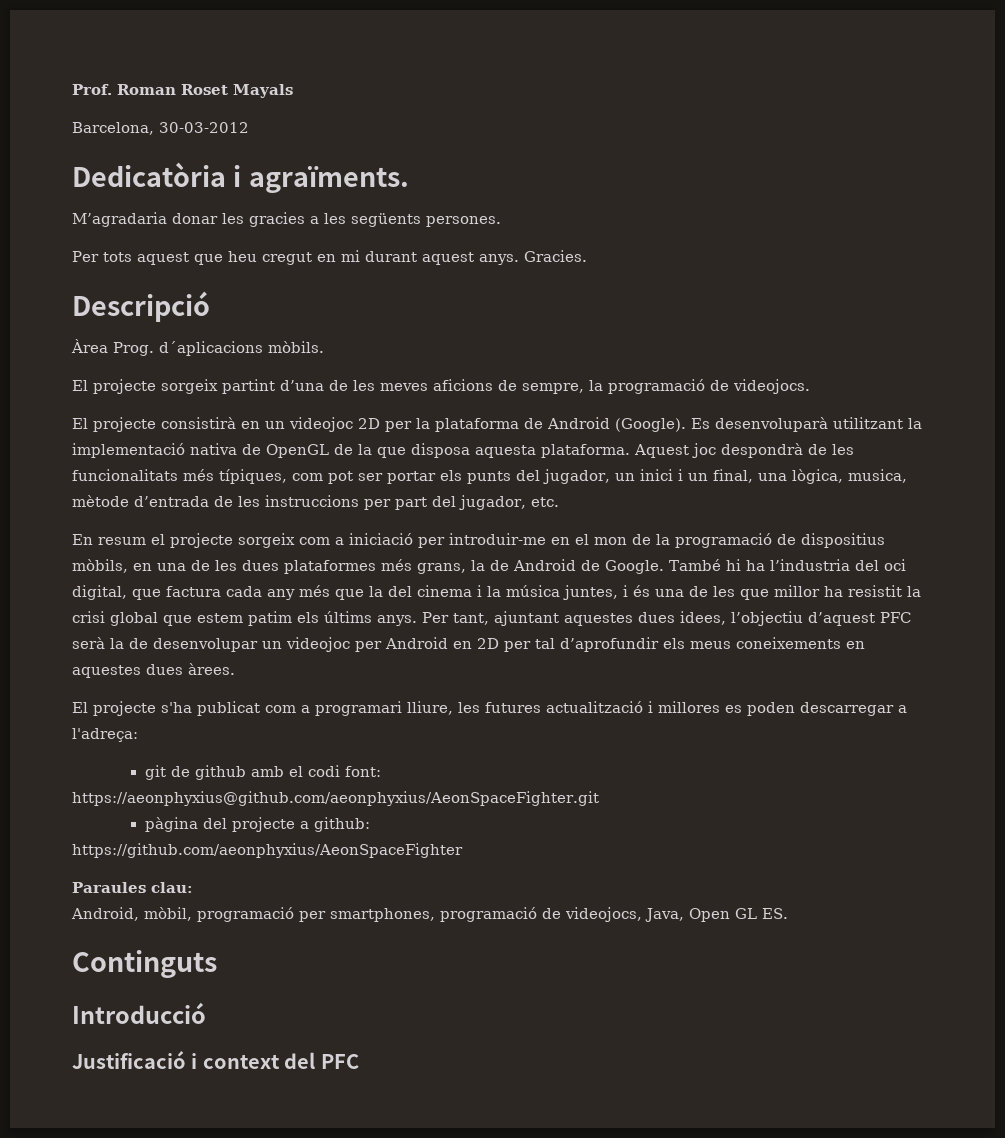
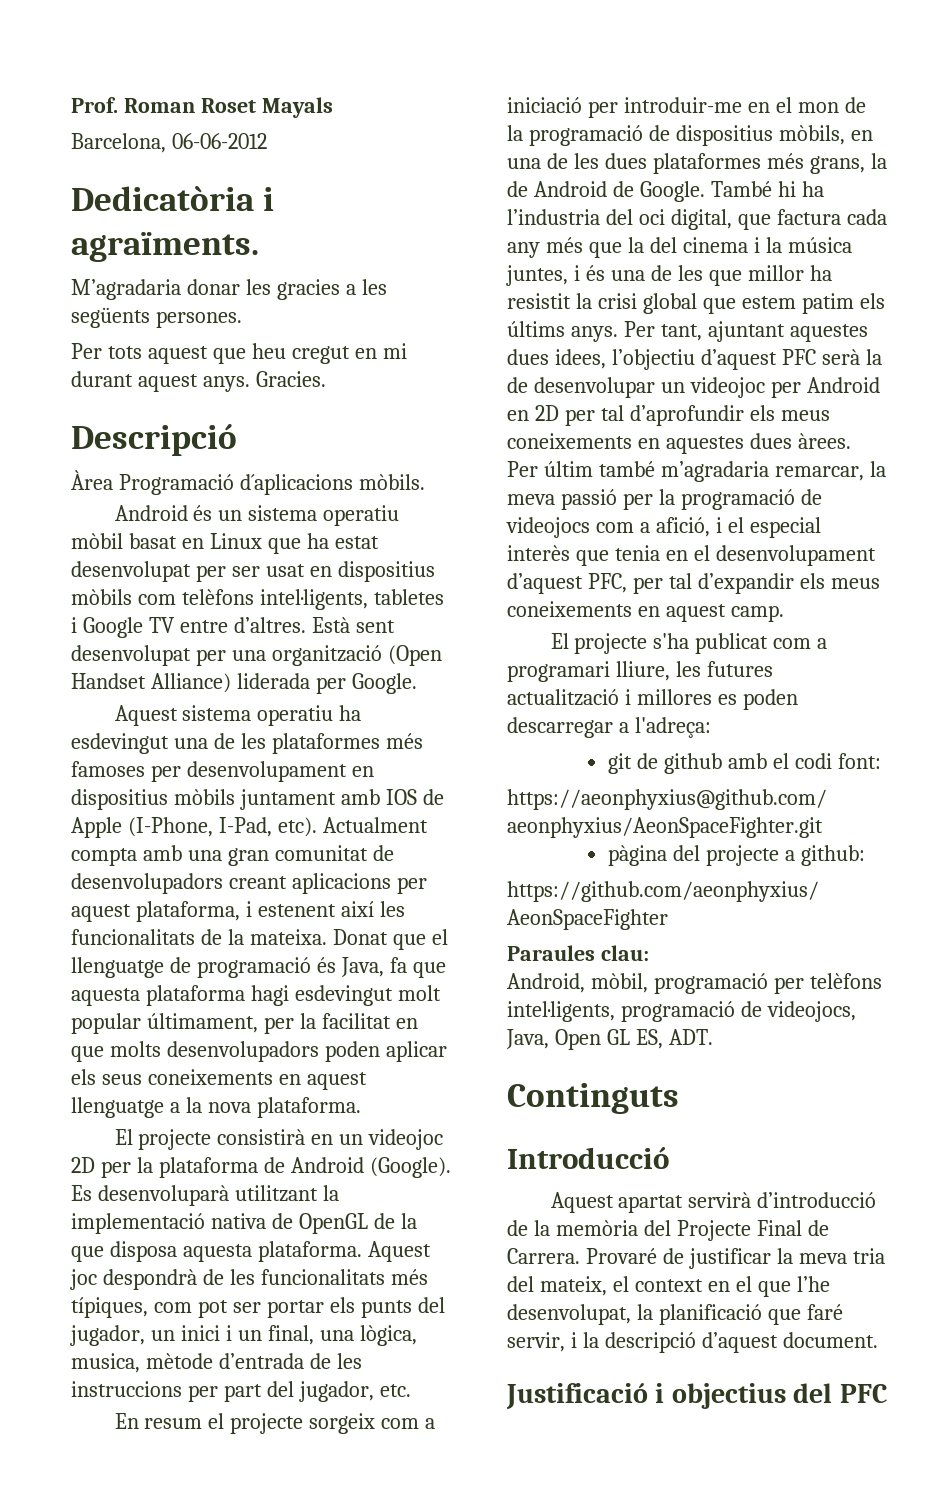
- Barcelona, 30-03-2012
+ Barcelona, 06-06-2012
- Àrea Prog. d´aplicacions mòbils.
+ Àrea Programació d´aplicacions mòbils.
- El projecte sorgeix partint d’una de les meves aficions de sempre, la programació de videojocs.
+ Android és un sistema operatiu mòbil basat en Linux que ha estat desenvolupat per ser usat en dispositius mòbils com telèfons intel·ligents, tabletes i Google TV entre d’altres. Està sent desenvolupat per una organització (Open Handset Alliance) liderada per Google.
+ Aquest sistema operatiu ha esdevingut una de les plataformes més famoses per desenvolupament en dispositius mòbils juntament amb IOS de Apple (I-Phone, I-Pad, etc). Actualment compta amb una gran comunitat de desenvolupadors creant aplicacions per aquest plataforma, i estenent així les funcionalitats de la mateixa. Donat que el llenguatge de programació és Java, fa que aquesta plataforma hagi esdevingut molt popular últimament, per la facilitat en que molts desenvolupadors poden aplicar els seus coneixements en aquest llenguatge a la nova plataforma.
+ Per últim també m’agradaria remarcar, la meva passió per la programació de videojocs com a afició, i el especial interès que tenia en el desenvolupament d’aquest PFC, per tal d’expandir els meus coneixements en aquest camp.
- Android, mòbil, programació per smartphones, programació de videojocs, Java, Open GL ES.
+ Android, mòbil, programació per telèfons intel·ligents, programació de videojocs, Java, Open GL ES, ADT.
+ Aquest apartat servirà d’introducció de la memòria del Projecte Final de Carrera. Provaré de justificar la meva tria del mateix, el context en el que l’he desenvolupat, la planificació que faré servir, i la descripció d’aquest document.
- Justificació i context del PFC
+ Justificació i objectius del PFC

